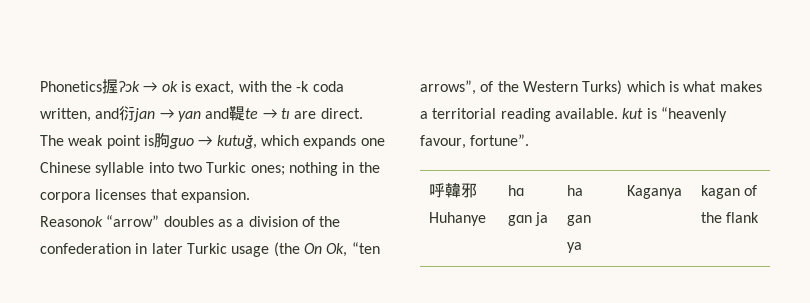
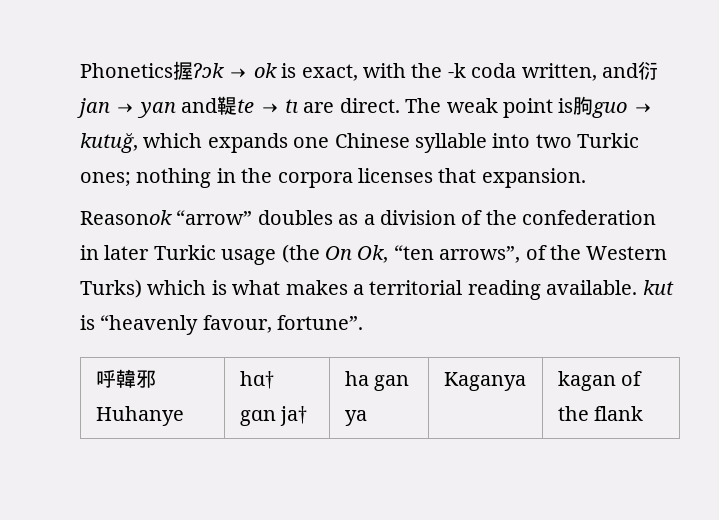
- 呼韓邪Huhanye | hɑ gɑn ja | ha gan ya | Kaganya | kagan of the flank
+ 呼韓邪Huhanye | hɑ† gɑn ja† | ha gan ya | Kaganya | kagan of the flank

